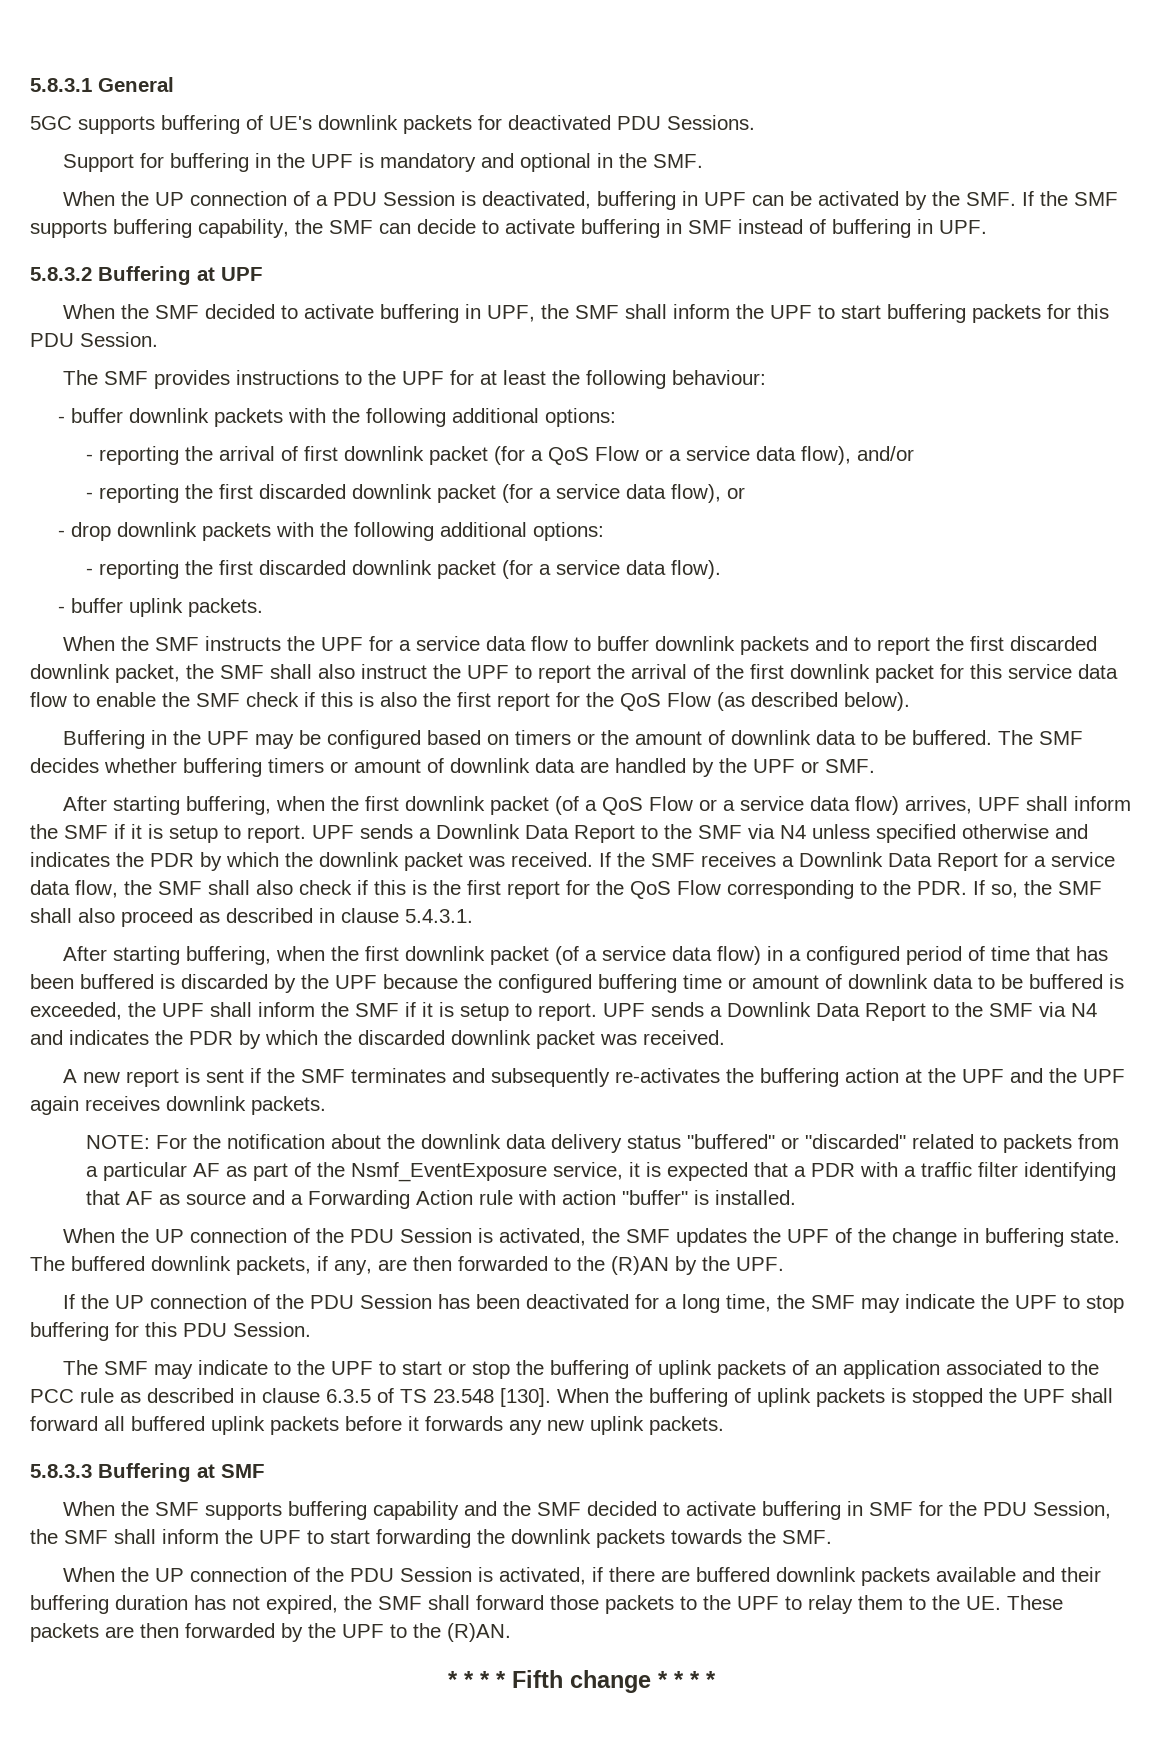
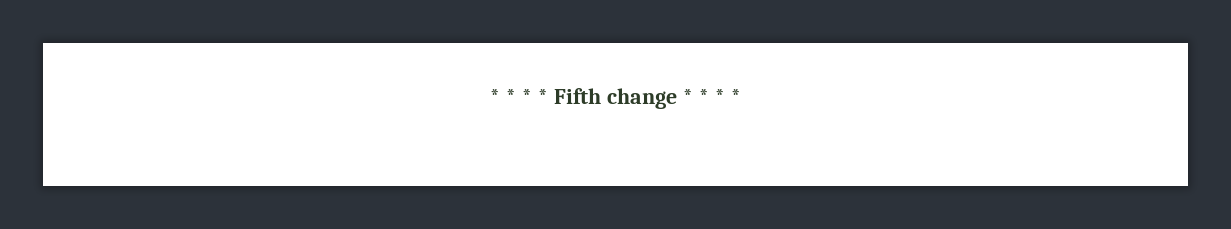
- 5.8.3.1 General
- 5GC supports buffering of UE's downlink packets for deactivated PDU Sessions.
- Support for buffering in the UPF is mandatory and optional in the SMF.
- When the UP connection of a PDU Session is deactivated, buffering in UPF can be activated by the SMF. If the SMF supports buffering capability, the SMF can decide to activate buffering in SMF instead of buffering in UPF.
- 5.8.3.2 Buffering at UPF
- When the SMF decided to activate buffering in UPF, the SMF shall inform the UPF to start buffering packets for this PDU Session.
- The SMF provides instructions to the UPF for at least the following behaviour:
- - buffer downlink packets with the following additional options:
- - reporting the arrival of first downlink packet (for a QoS Flow or a service data flow), and/or
- - reporting the first discarded downlink packet (for a service data flow), or
- - drop downlink packets with the following additional options:
- - reporting the first discarded downlink packet (for a service data flow).
- - buffer uplink packets.
- When the SMF instructs the UPF for a service data flow to buffer downlink packets and to report the first discarded downlink packet, the SMF shall also instruct the UPF to report the arrival of the first downlink packet for this service data flow to enable the SMF check if this is also the first report for the QoS Flow (as described below).
- Buffering in the UPF may be configured based on timers or the amount of downlink data to be buffered. The SMF decides whether buffering timers or amount of downlink data are handled by the UPF or SMF.
- After starting buffering, when the first downlink packet (of a QoS Flow or a service data flow) arrives, UPF shall inform the SMF if it is setup to report. UPF sends a Downlink Data Report to the SMF via N4 unless specified otherwise and indicates the PDR by which the downlink packet was received. If the SMF receives a Downlink Data Report for a service data flow, the SMF shall also check if this is the first report for the QoS Flow corresponding to the PDR. If so, the SMF shall also proceed as described in clause 5.4.3.1.
- After starting buffering, when the first downlink packet (of a service data flow) in a configured period of time that has been buffered is discarded by the UPF because the configured buffering time or amount of downlink data to be buffered is exceeded, the UPF shall inform the SMF if it is setup to report. UPF sends a Downlink Data Report to the SMF via N4 and indicates the PDR by which the discarded downlink packet was received.
- A new report is sent if the SMF terminates and subsequently re-activates the buffering action at the UPF and the UPF again receives downlink packets.
- NOTE: For the notification about the downlink data delivery status "buffered" or "discarded" related to packets from a particular AF as part of the Nsmf_EventExposure service, it is expected that a PDR with a traffic filter identifying that AF as source and a Forwarding Action rule with action "buffer" is installed.
- When the UP connection of the PDU Session is activated, the SMF updates the UPF of the change in buffering state. The buffered downlink packets, if any, are then forwarded to the (R)AN by the UPF.
- If the UP connection of the PDU Session has been deactivated for a long time, the SMF may indicate the UPF to stop buffering for this PDU Session.
- The SMF may indicate to the UPF to start or stop the buffering of uplink packets of an application associated to the PCC rule as described in clause 6.3.5 of TS 23.548 [130]. When the buffering of uplink packets is stopped the UPF shall forward all buffered uplink packets before it forwards any new uplink packets.
- 5.8.3.3 Buffering at SMF
- When the SMF supports buffering capability and the SMF decided to activate buffering in SMF for the PDU Session, the SMF shall inform the UPF to start forwarding the downlink packets towards the SMF.
- When the UP connection of the PDU Session is activated, if there are buffered downlink packets available and their buffering duration has not expired, the SMF shall forward those packets to the UPF to relay them to the UE. These packets are then forwarded by the UPF to the (R)AN.

